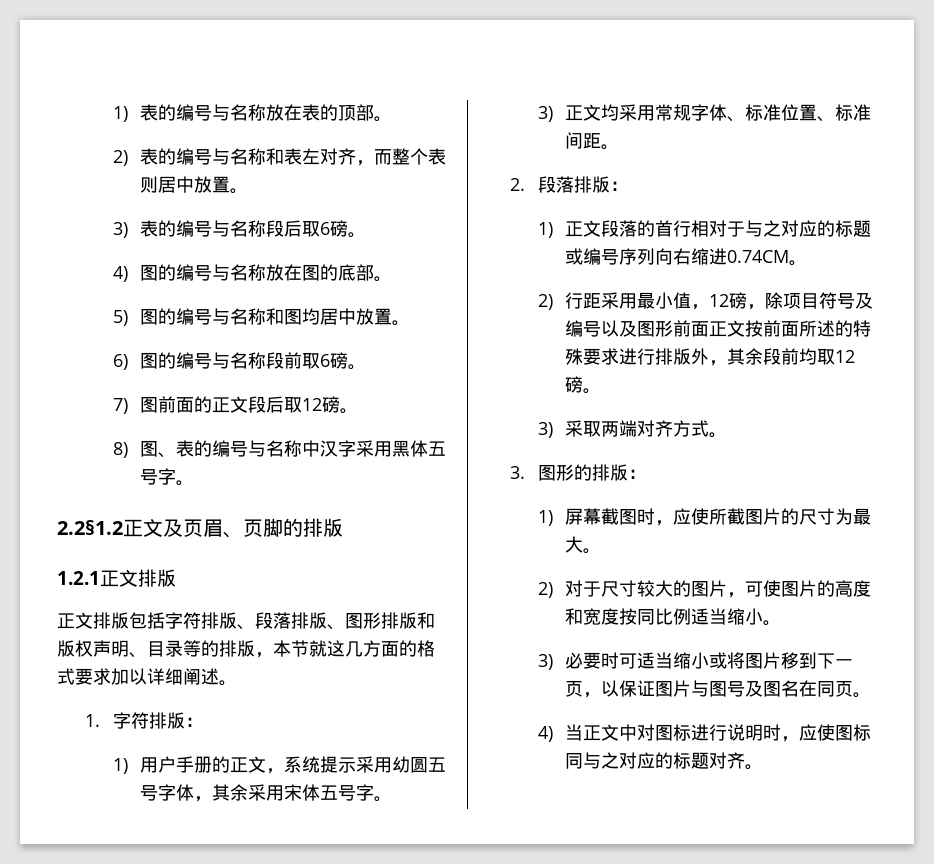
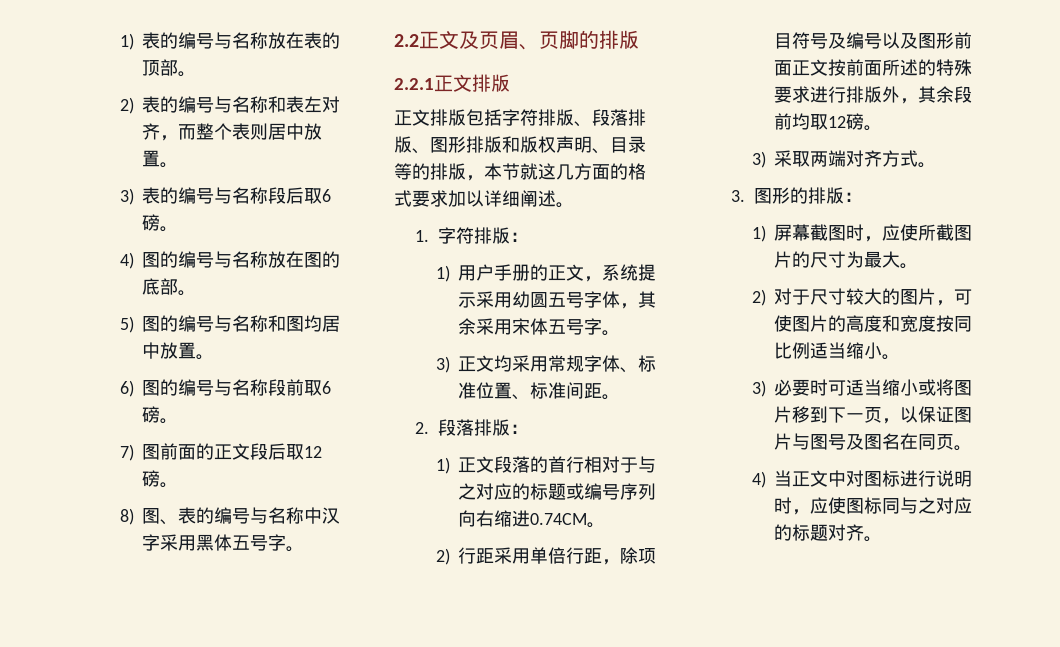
- 2.2§1.2正文及页眉、页脚的排版
+ 2.2正文及页眉、页脚的排版
- 1.2.1正文排版
+ 2.2.1正文排版
- 2)行距采用最小值，12磅，除项目符号及编号以及图形前面正文按前面所述的特殊要求进行排版外，其余段前均取12磅。
+ 2)行距采用单倍行距，除项目符号及编号以及图形前面正文按前面所述的特殊要求进行排版外，其余段前均取12磅。

